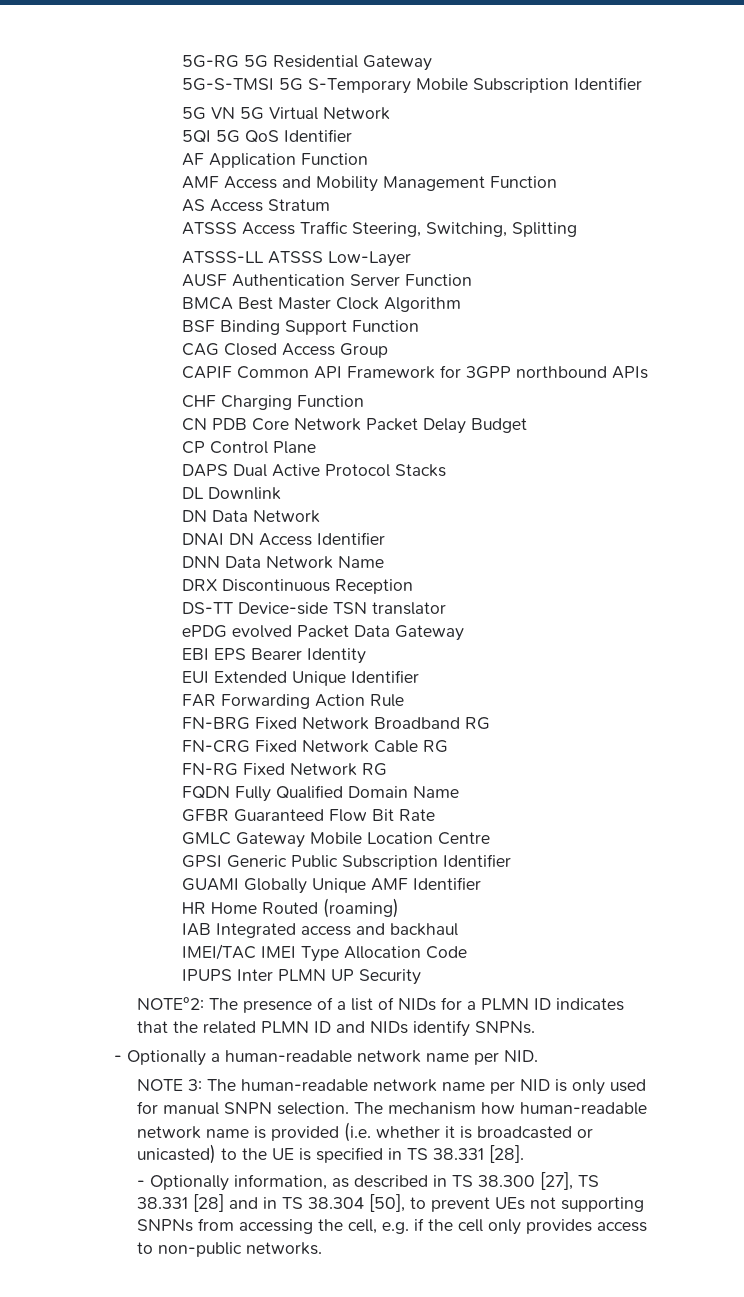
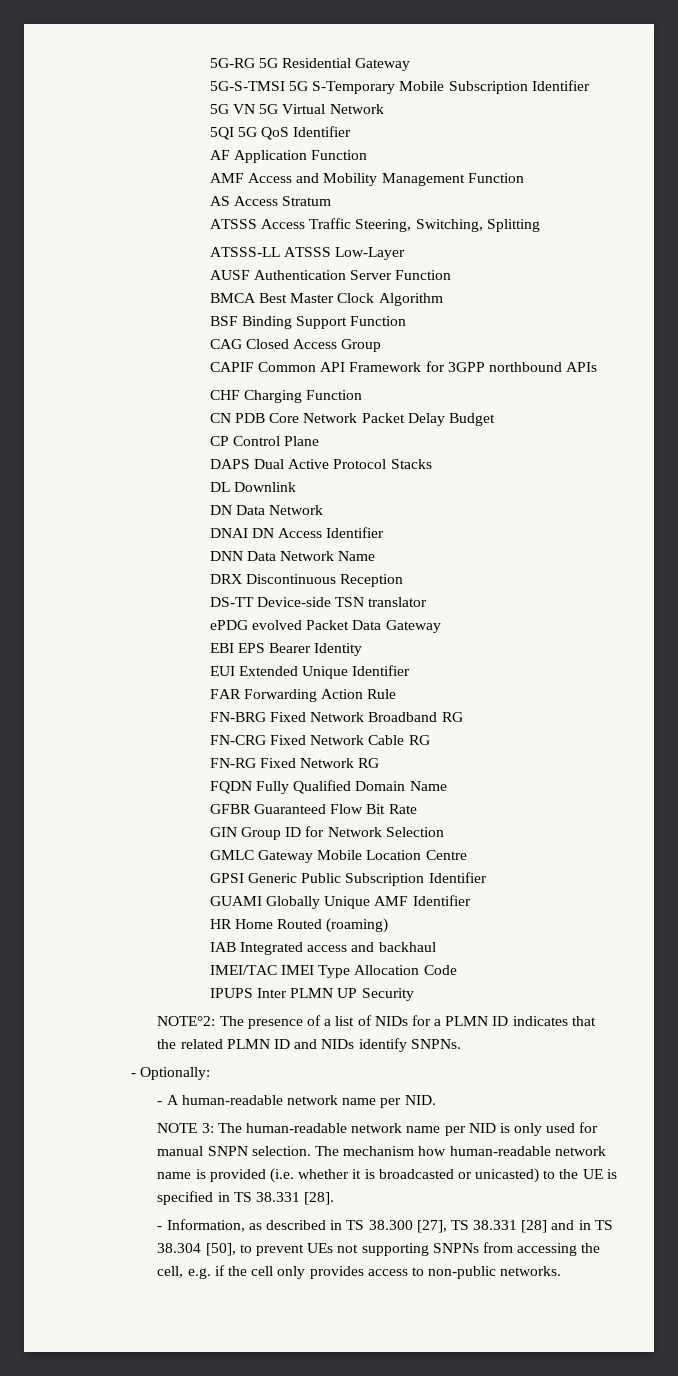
+ GIN Group ID for Network Selection
- - Optionally a human-readable network name per NID.
+ - Optionally:
+ - A human-readable network name per NID.
- - Optionally information, as described in TS 38.300 [27], TS 38.331 [28] and in TS 38.304 [50], to prevent UEs not supporting SNPNs from accessing the cell, e.g. if the cell only provides access to non-public networks.
+ - Information, as described in TS 38.300 [27], TS 38.331 [28] and in TS 38.304 [50], to prevent UEs not supporting SNPNs from accessing the cell, e.g. if the cell only provides access to non-public networks.

